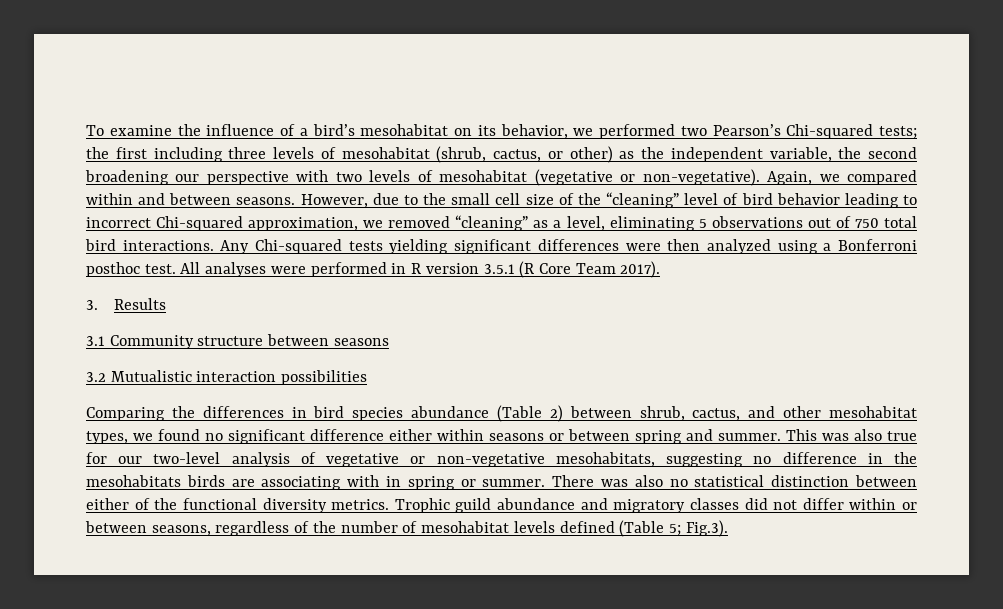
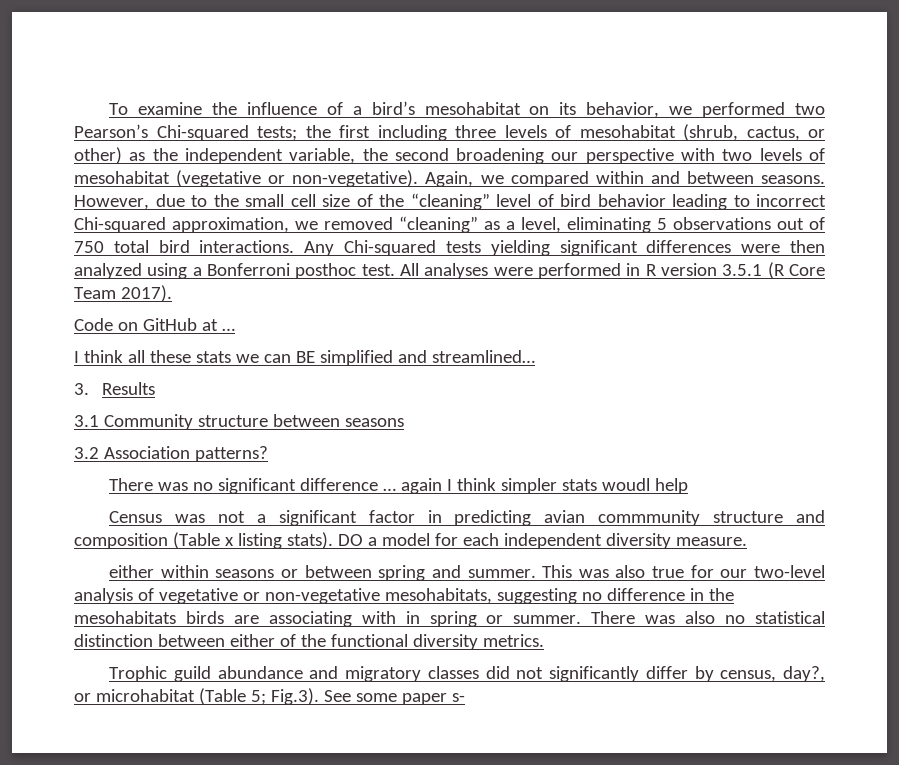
+ Code on GitHub at …
+ I think all these stats we can BE simplified and streamlined…
- 3.2 Mutualistic interaction possibilities
- Comparing the differences in bird species abundance (Table 2) between shrub, cactus, and other mesohabitat types, we found no significant difference either within seasons or between spring and summer.
+ 3.2 Association patterns?
+ There was no significant difference … again I think simpler stats woudl help
+ Census was not a significant factor in predicting avian commmunity structure and composition (Table x listing stats). DO a model for each independent diversity measure.
+ either within seasons or between spring and summer.
- There was also no statistical distinction between either of the functional diversity metrics. Trophic guild abundance and migratory classes did not differ within or between seasons, regardless of the number of mesohabitat levels defined (Table 5; Fig.3).
+ There was also no statistical distinction between either of the functional diversity metrics.
+ Trophic guild abundance and migratory classes did not significantly differ by census, day?, or microhabitat (Table 5; Fig.3). See some paper s-

